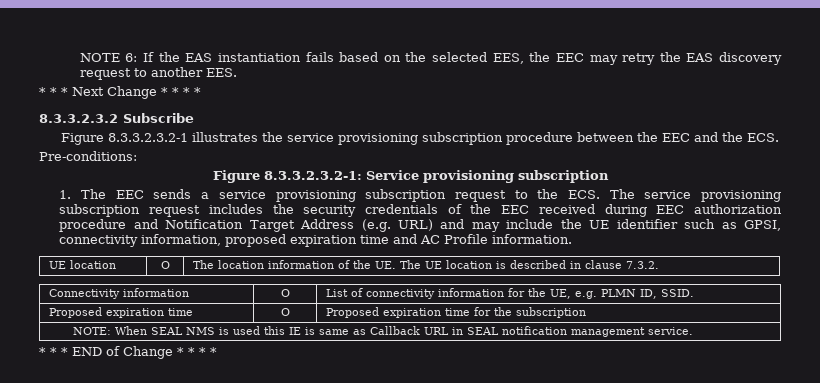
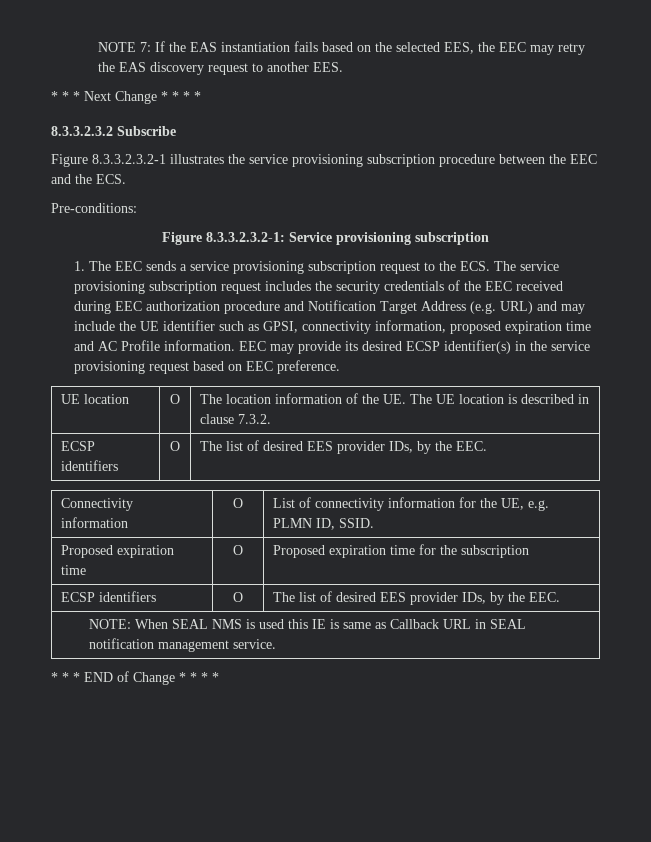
- NOTE 6: If the EAS instantiation fails based on the selected EES, the EEC may retry the EAS discovery request to another EES.
+ NOTE 7: If the EAS instantiation fails based on the selected EES, the EEC may retry the EAS discovery request to another EES.
+ EEC may provide its desired ECSP identifier(s) in the service provisioning request based on EEC preference.
  UE location | O | The location information of the UE. The UE location is described in clause 7.3.2.
+ ECSP identifiers | O | The list of desired EES provider IDs, by the EEC.
  Proposed expiration time | O | Proposed expiration time for the subscription
+ ECSP identifiers | O | The list of desired EES provider IDs, by the EEC.

